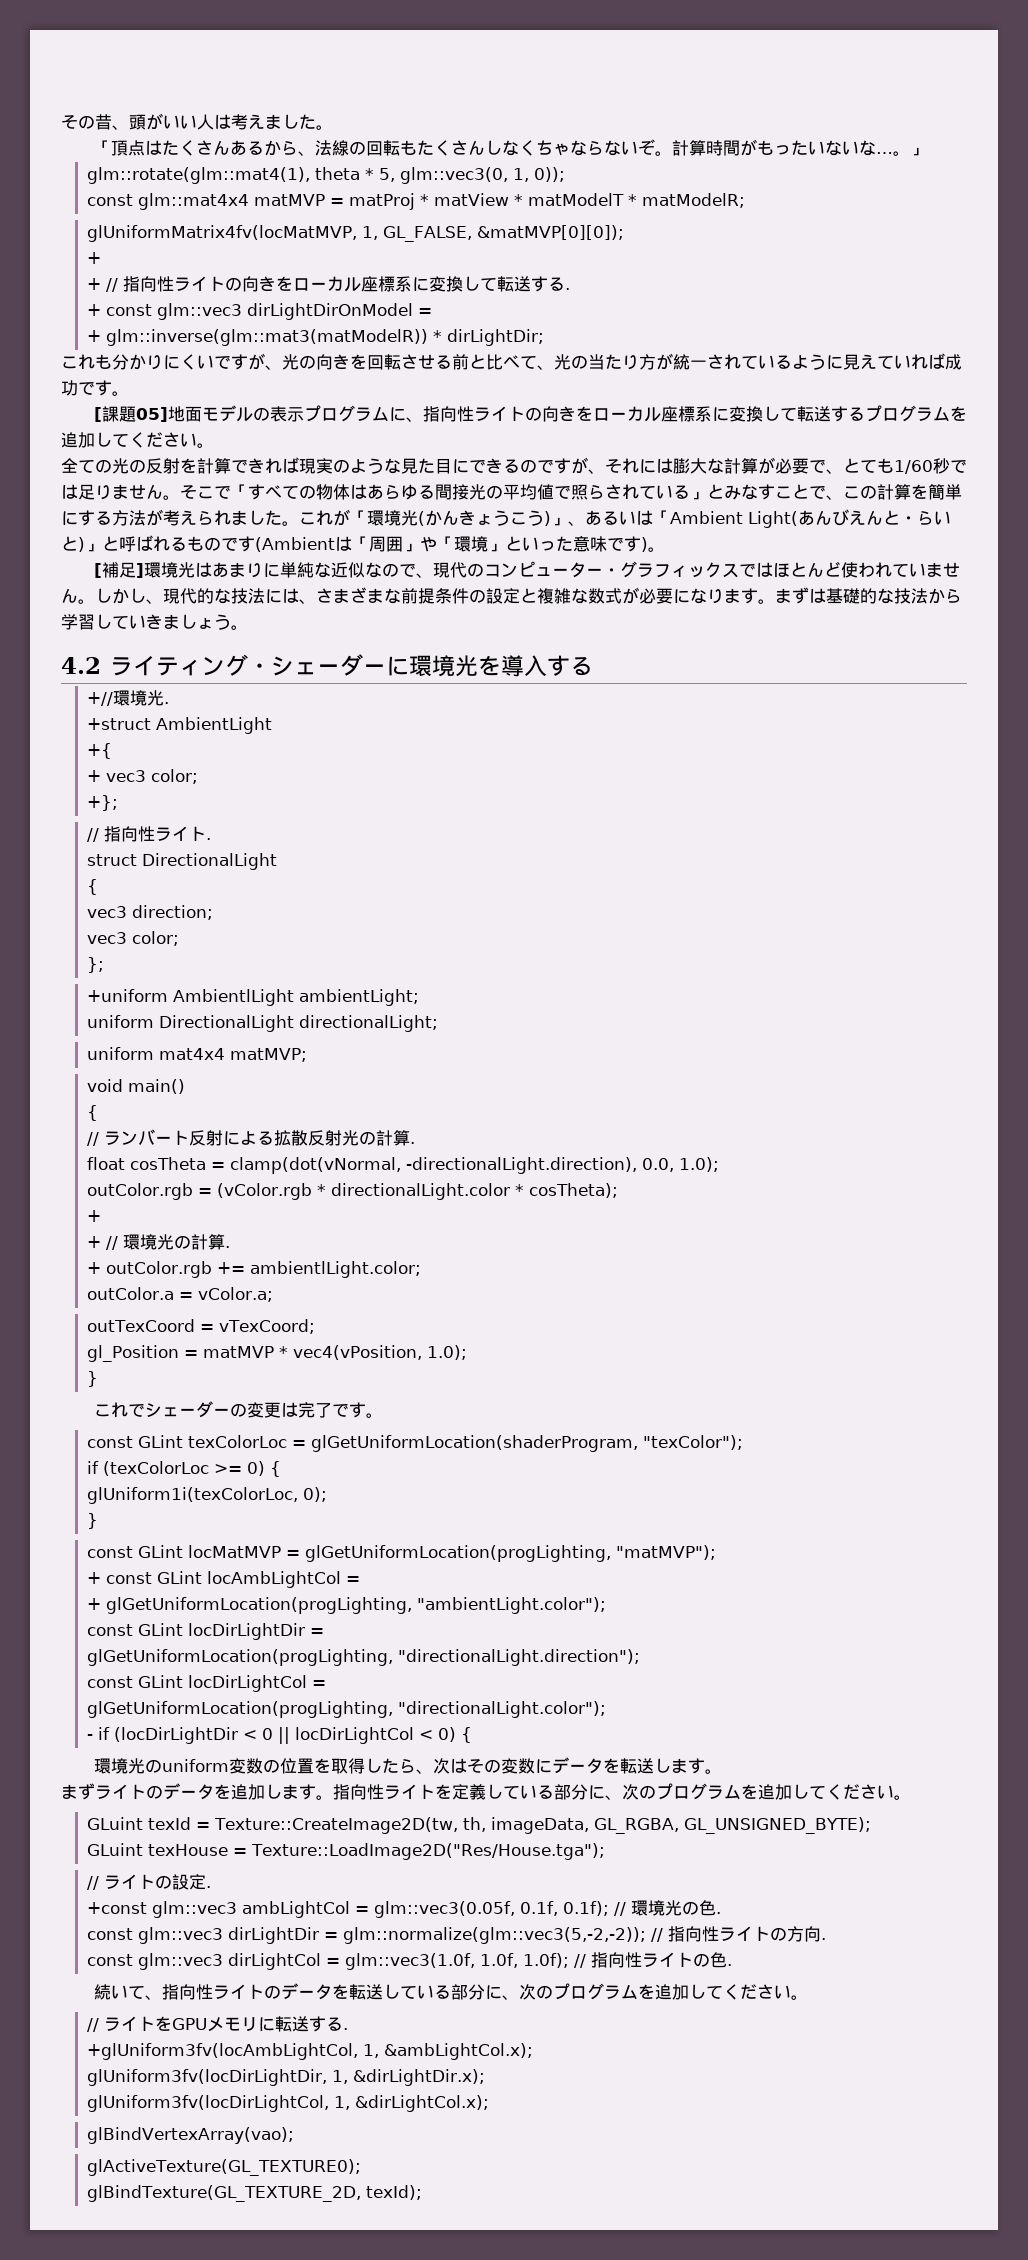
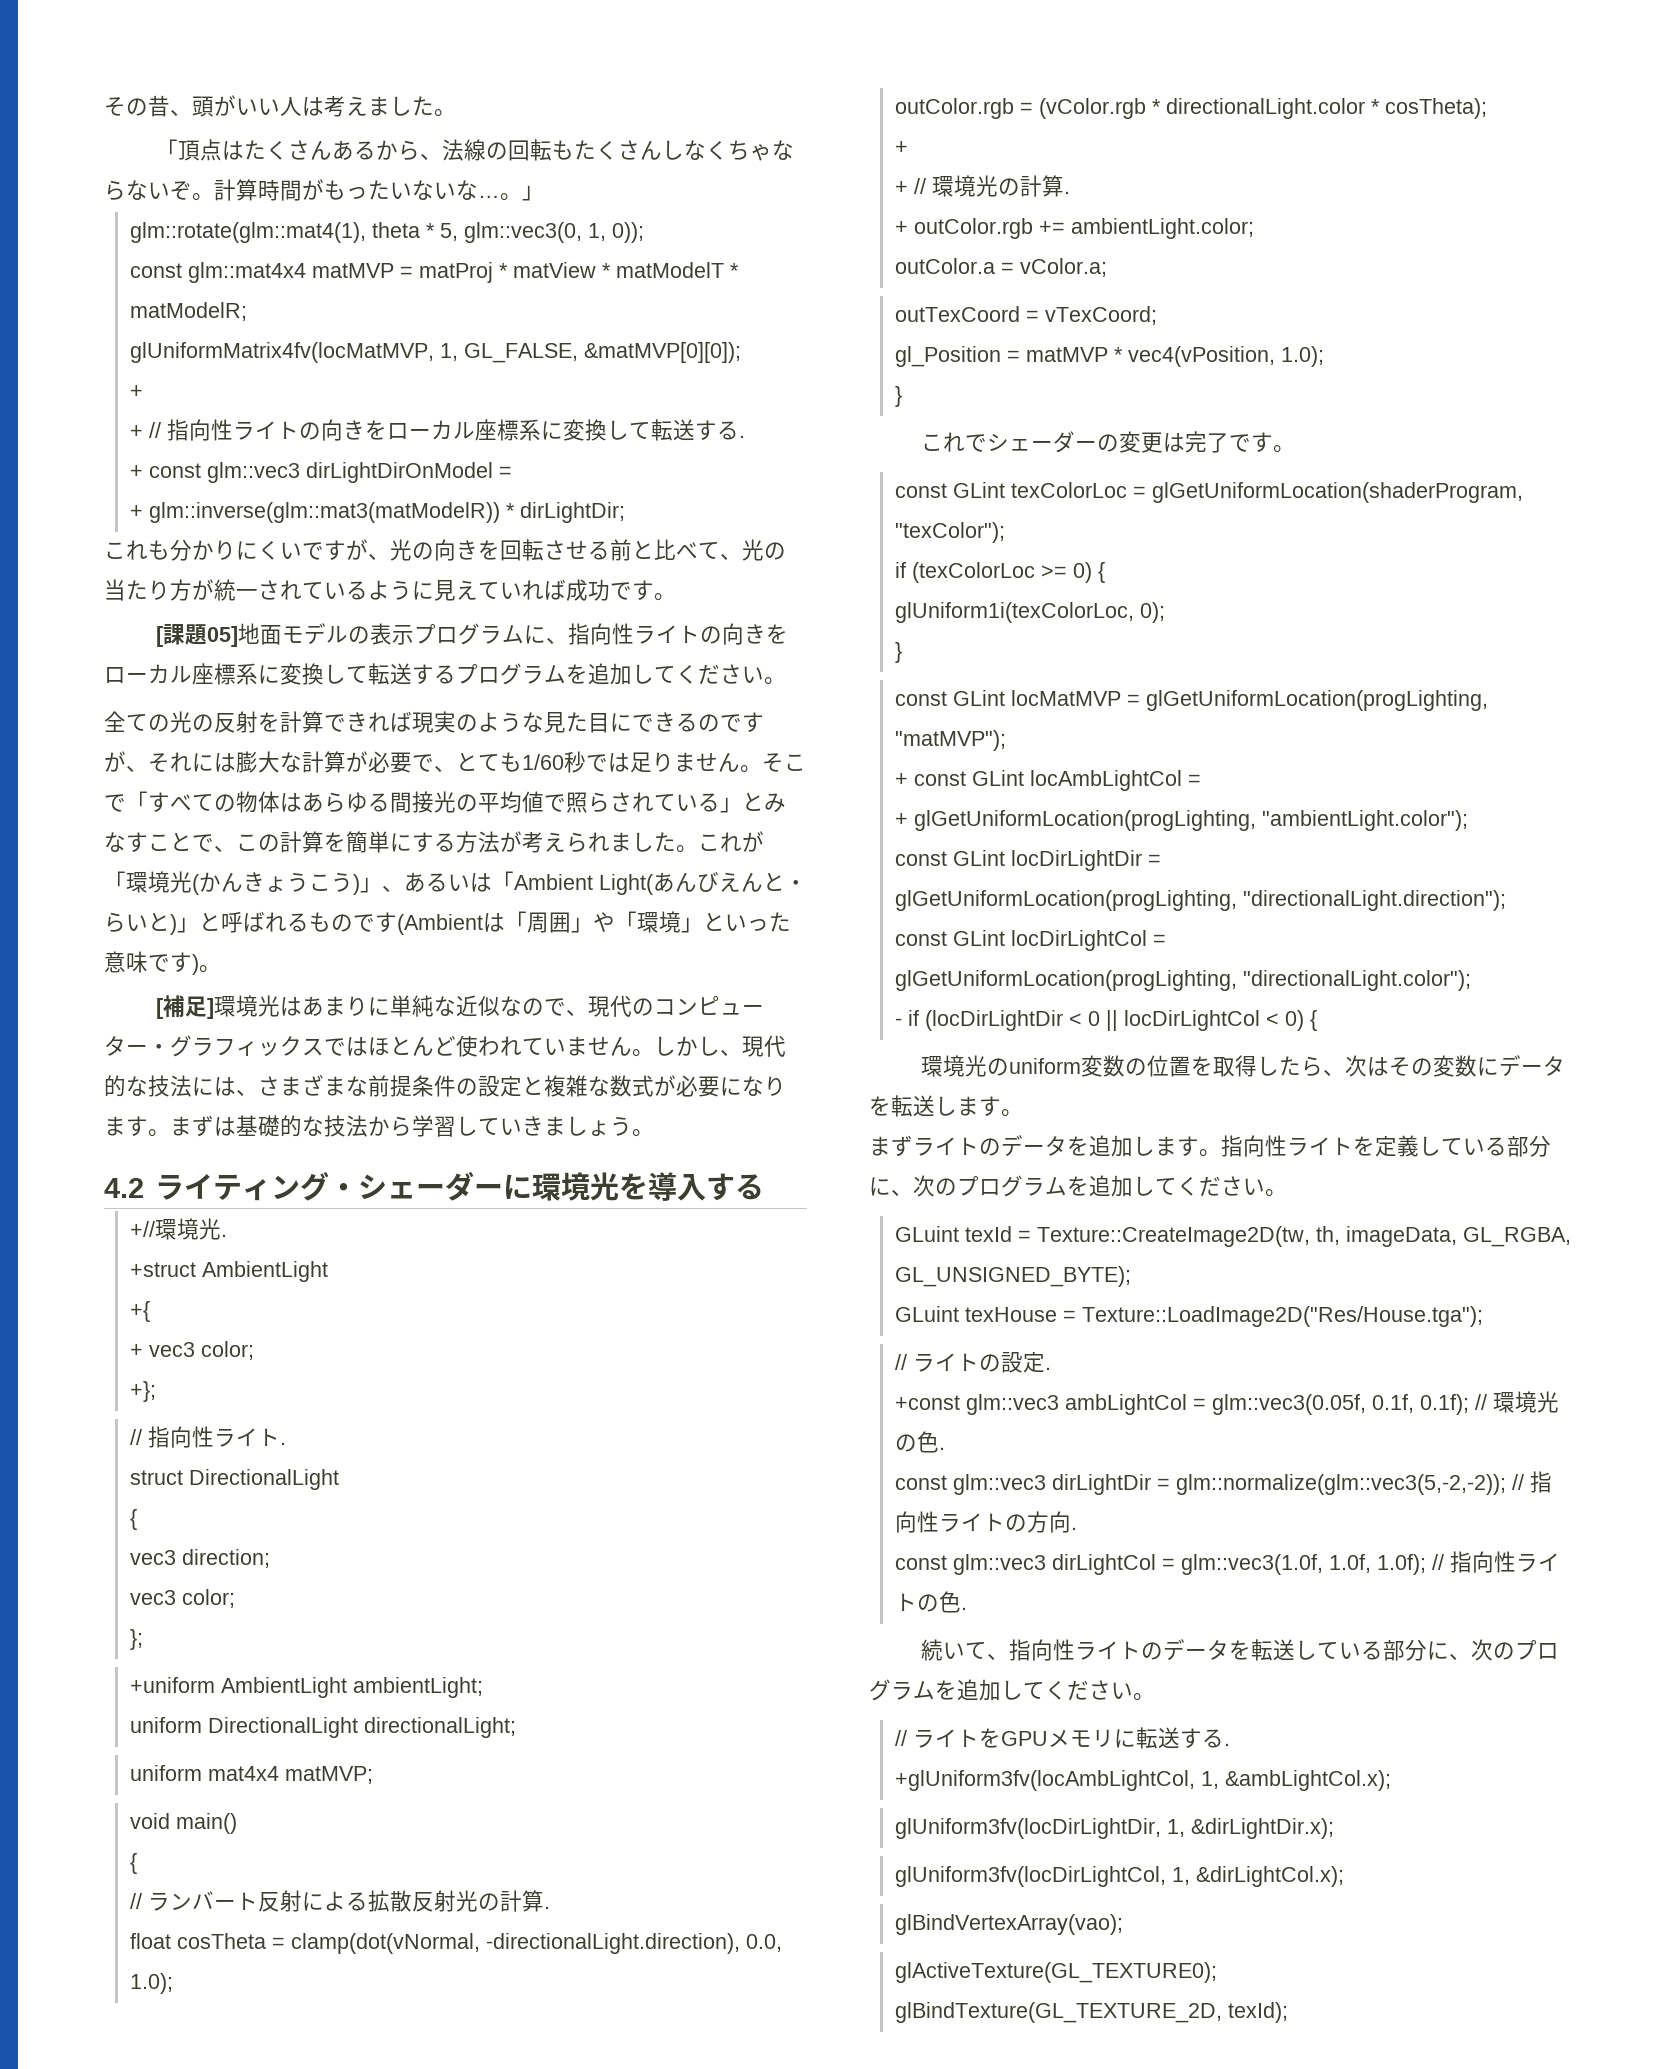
- +uniform AmbientlLight ambientLight;
+ +uniform AmbientLight ambientLight;
- + outColor.rgb += ambientlLight.color;
+ + outColor.rgb += ambientLight.color;

